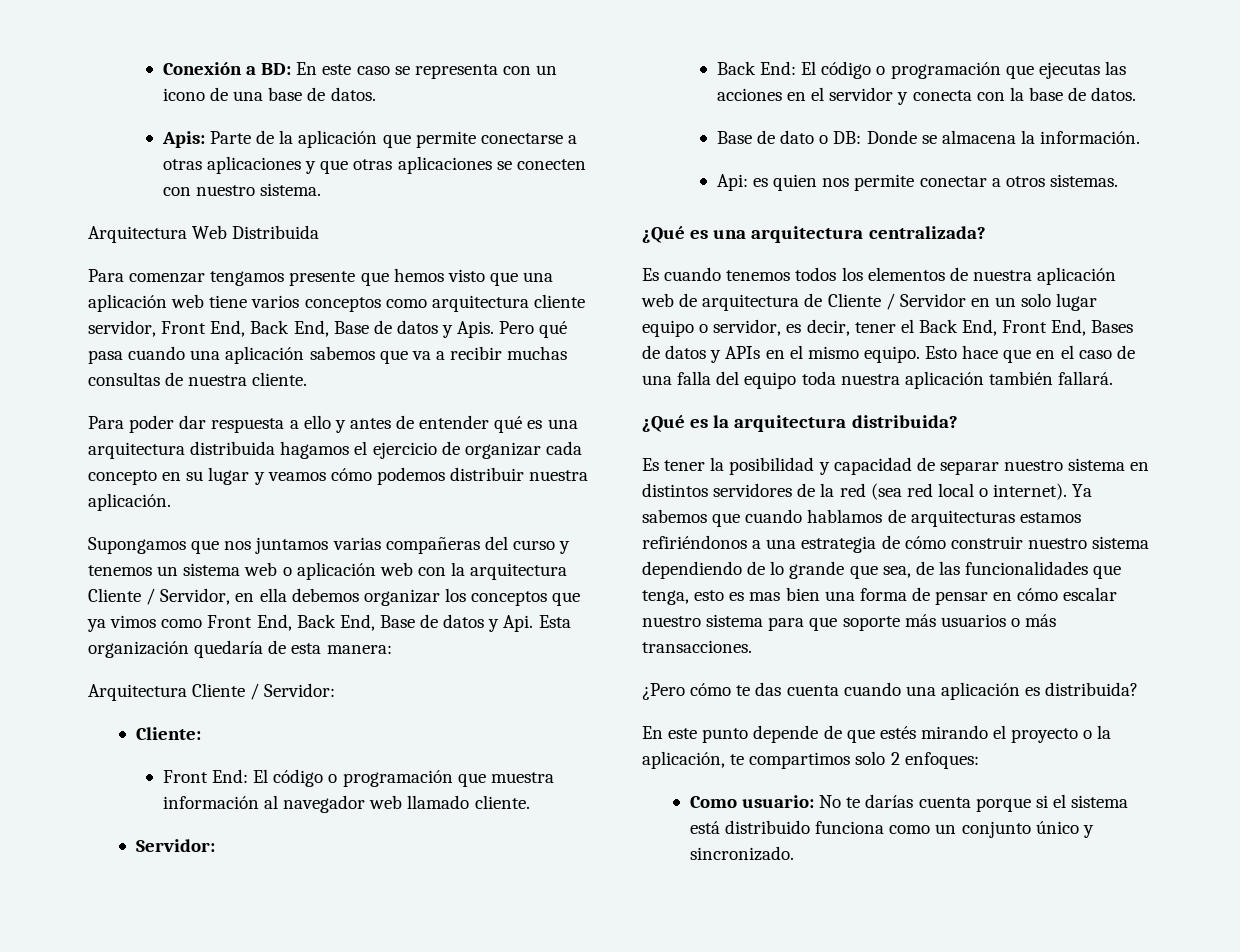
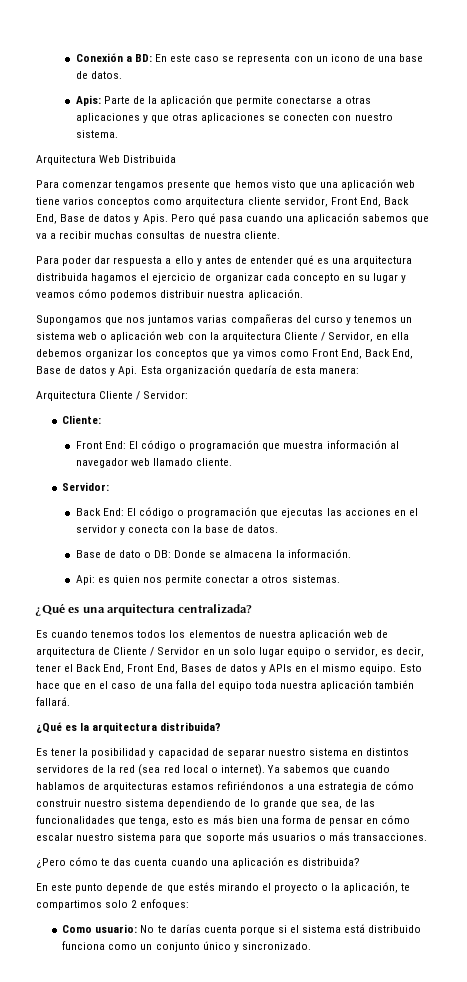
- Ya sabemos que cuando hablamos de arquitecturas estamos refiriéndonos a una estrategia de cómo construir nuestro sistema dependiendo de lo grande que sea, de las funcionalidades que tenga, esto es mas bien una forma de pensar en cómo escalar nuestro sistema para que soporte más usuarios o más transacciones.
+ Ya sabemos que cuando hablamos de arquitecturas estamos refiriéndonos a una estrategia de cómo construir nuestro sistema dependiendo de lo grande que sea, de las funcionalidades que tenga, esto es más bien una forma de pensar en cómo escalar nuestro sistema para que soporte más usuarios o más transacciones.

